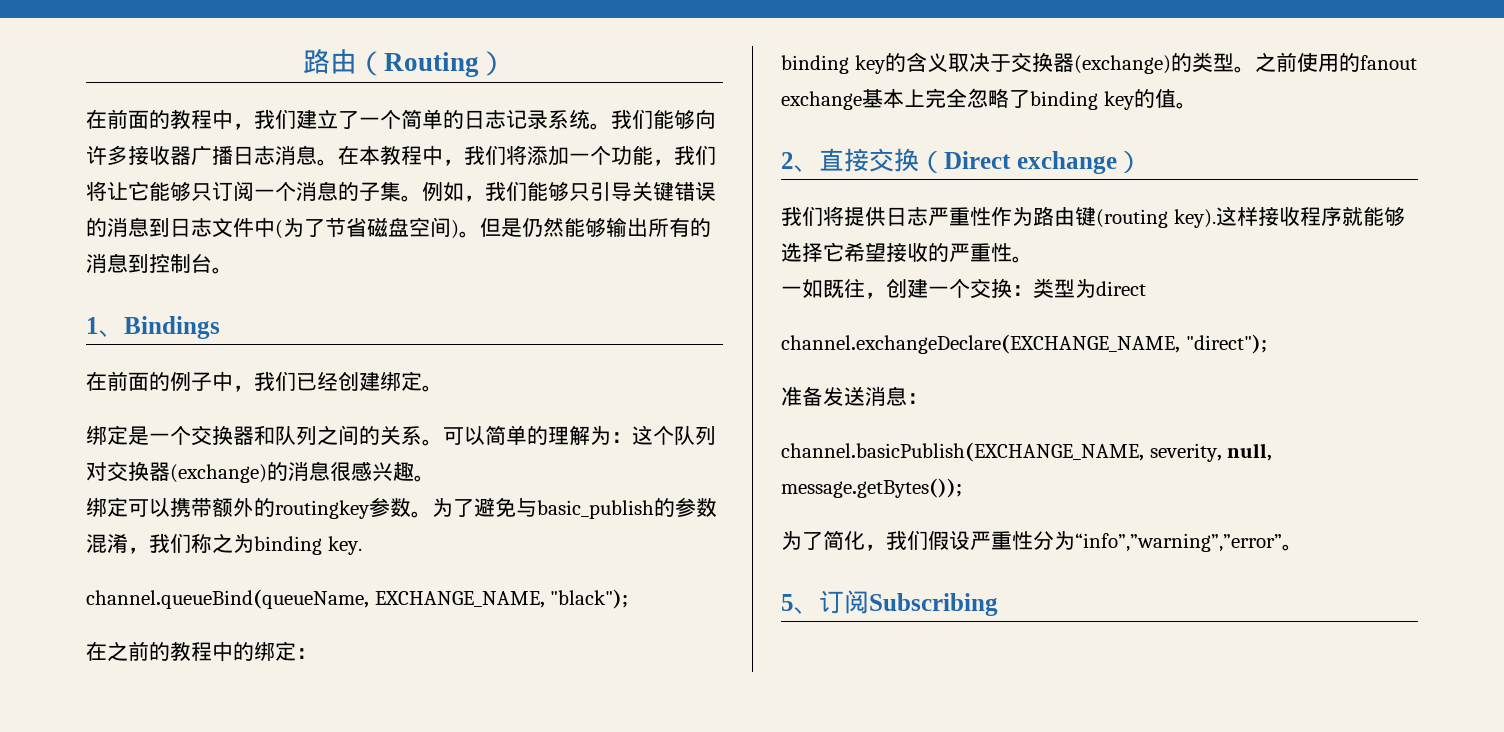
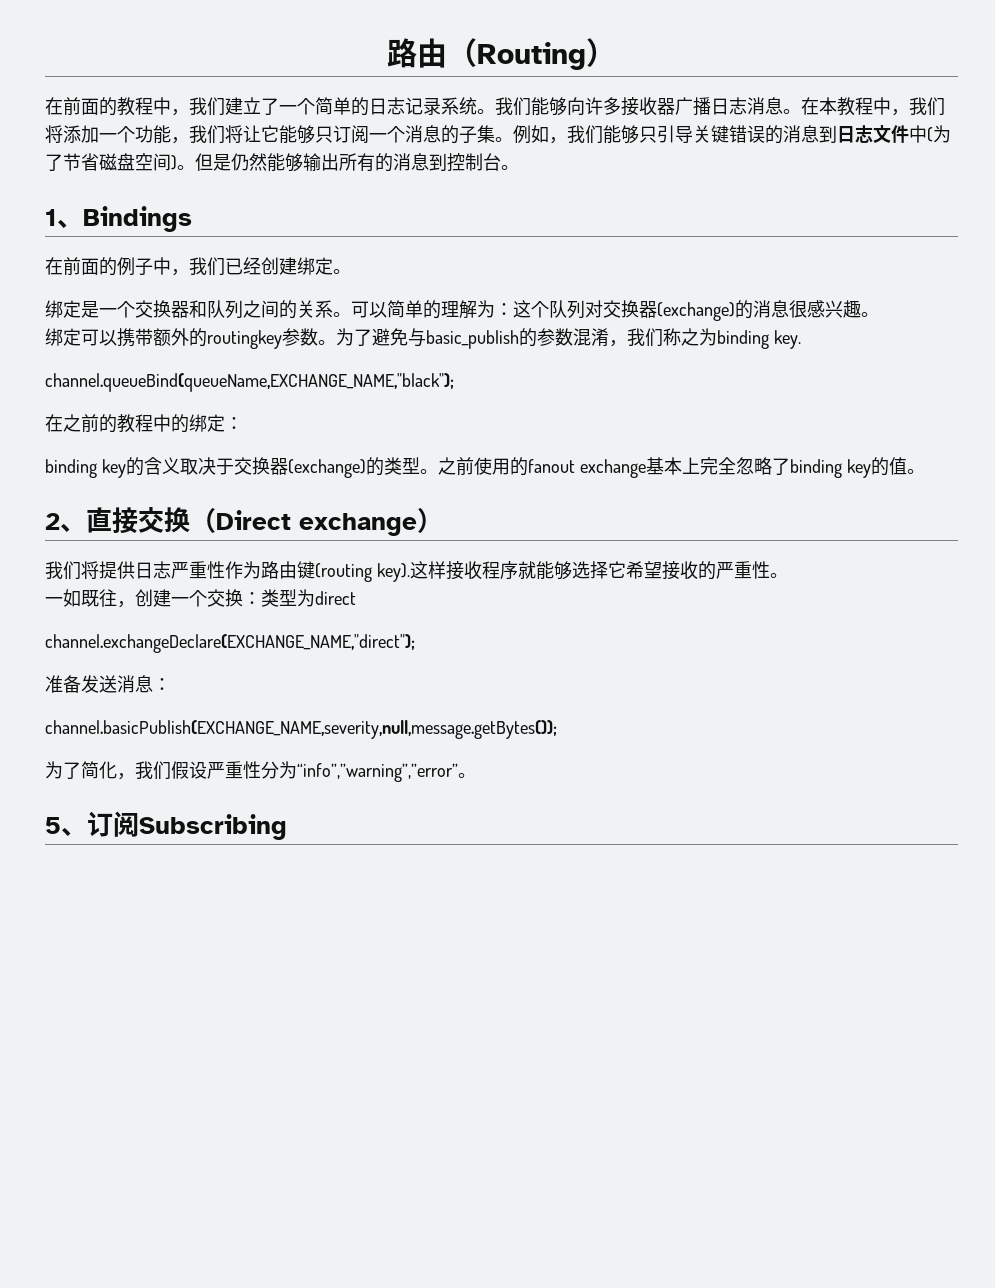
- channel.queueBind(queueName, EXCHANGE_NAME, "black");
+ channel.queueBind(queueName,EXCHANGE_NAME,"black");
- channel.exchangeDeclare(EXCHANGE_NAME, "direct");
+ channel.exchangeDeclare(EXCHANGE_NAME,"direct");
- channel.basicPublish(EXCHANGE_NAME, severity, null, message.getBytes());
+ channel.basicPublish(EXCHANGE_NAME,severity,null,message.getBytes());

